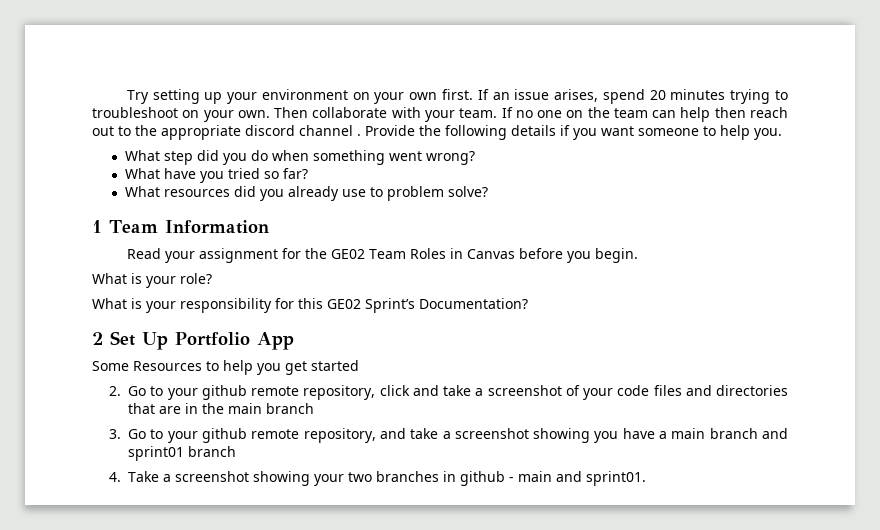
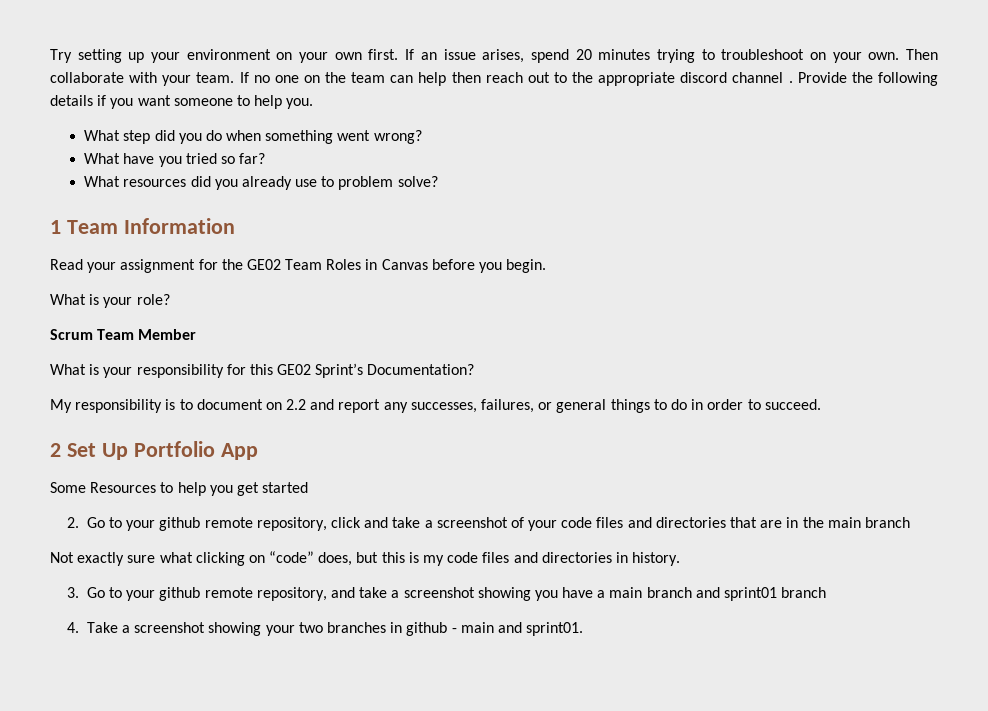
+ Scrum Team Member
+ My responsibility is to document on 2.2 and report any successes, failures, or general things to do in order to succeed.
+ Not exactly sure what clicking on “code” does, but this is my code files and directories in history.

